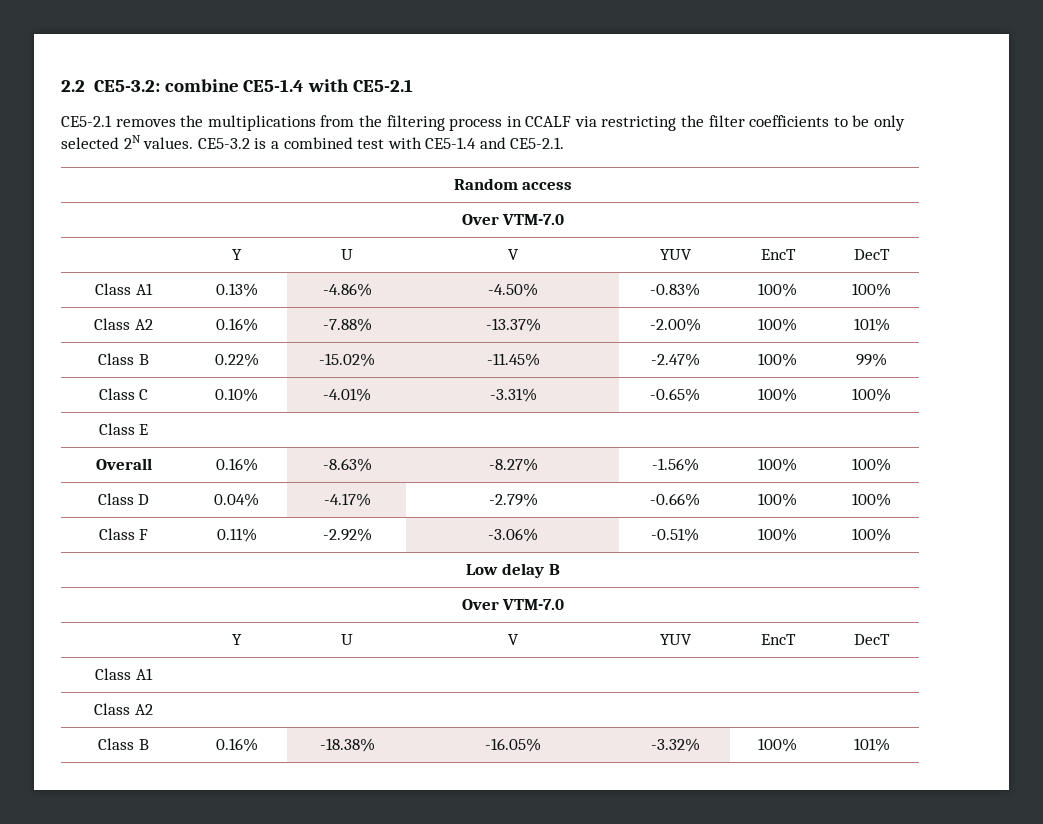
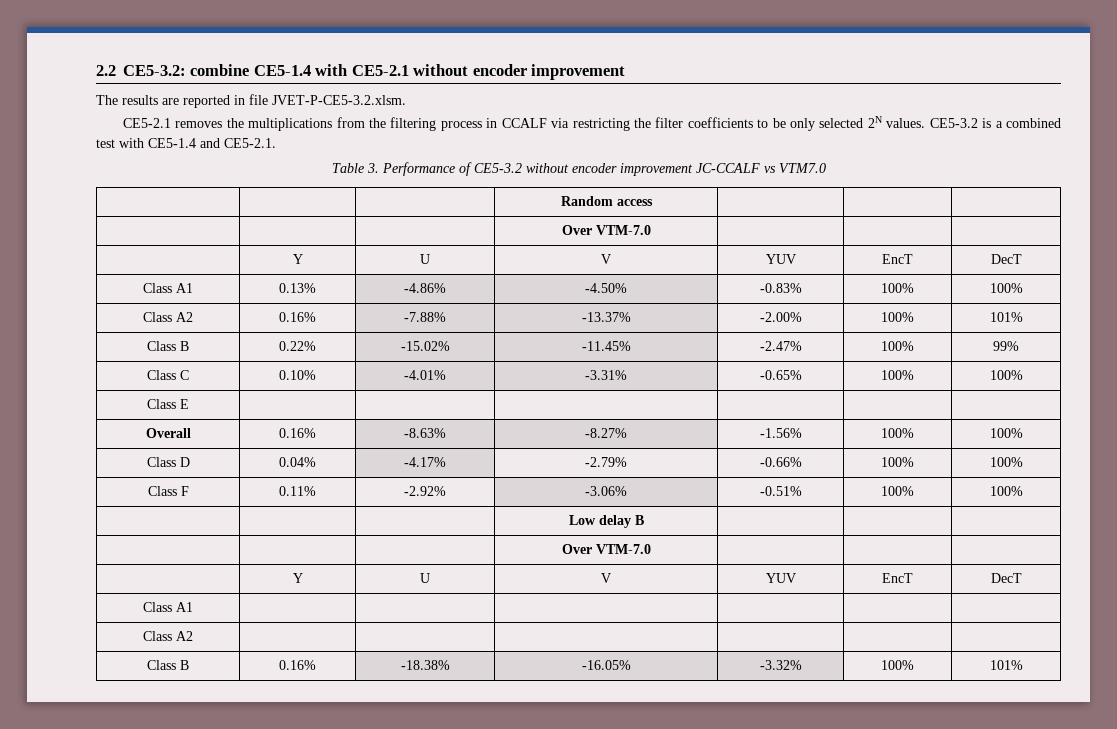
- 2.2 CE5-3.2: combine CE5-1.4 with CE5-2.1
+ 2.2 CE5-3.2: combine CE5-1.4 with CE5-2.1 without encoder improvement
+ The results are reported in file JVET-P-CE5-3.2.xlsm.
+ Table 3. Performance of CE5-3.2 without encoder improvement JC-CCALF vs VTM7.0

